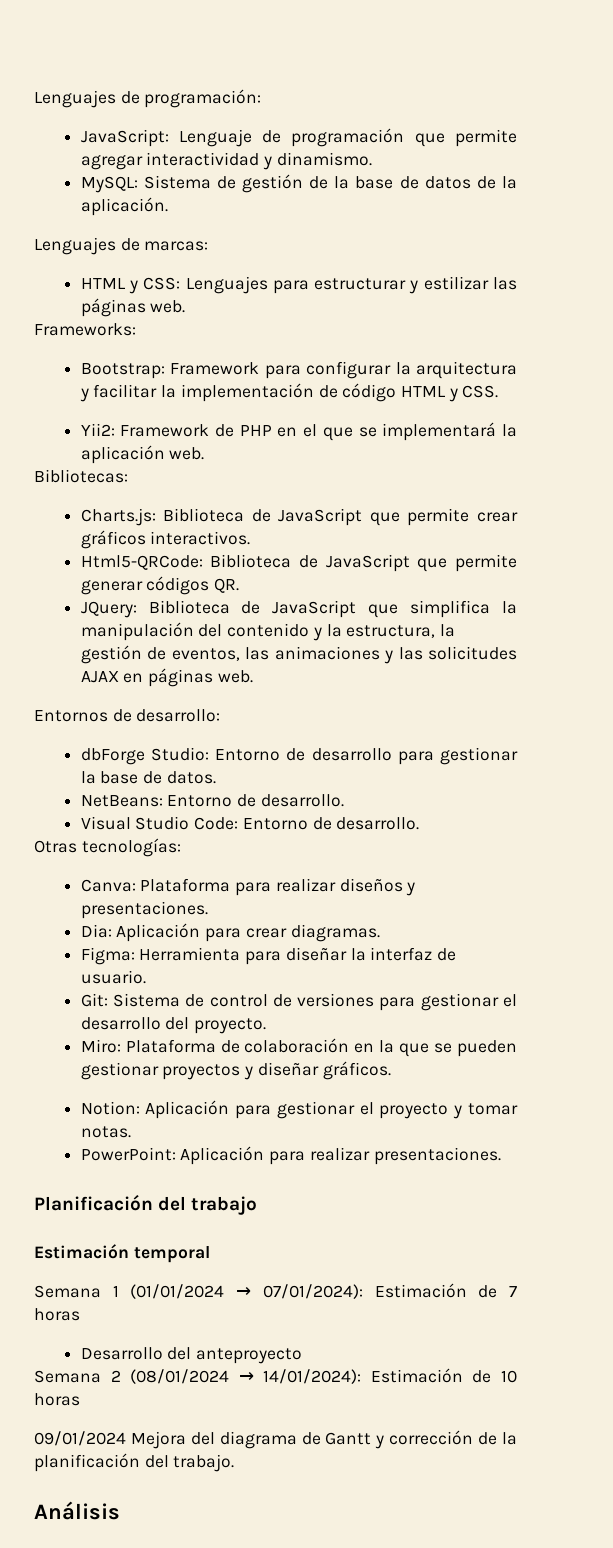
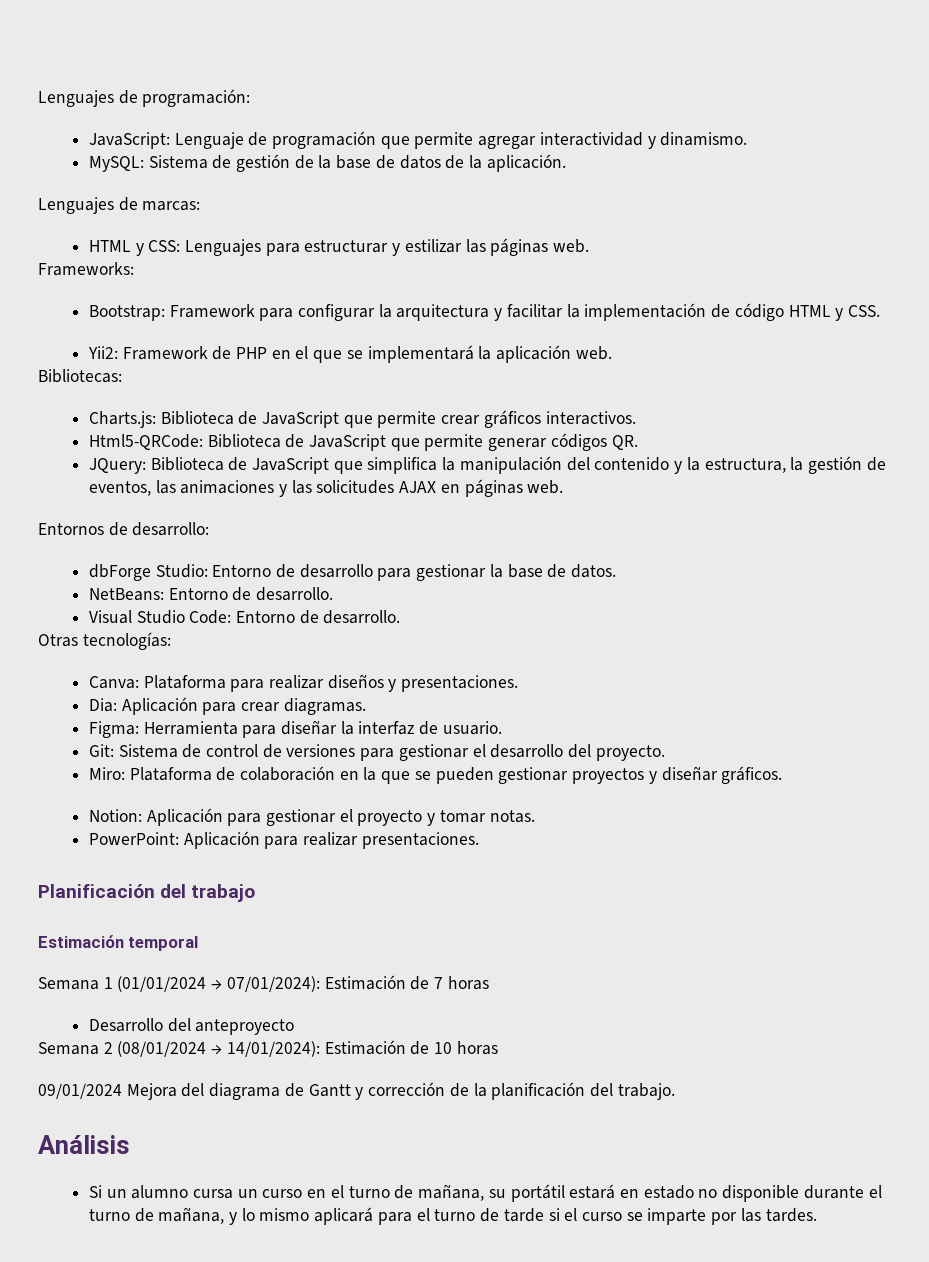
+ Si un alumno cursa un curso en el turno de mañana, su portátil estará en estado no disponible durante el turno de mañana, y lo mismo aplicará para el turno de tarde si el curso se imparte por las tardes.

